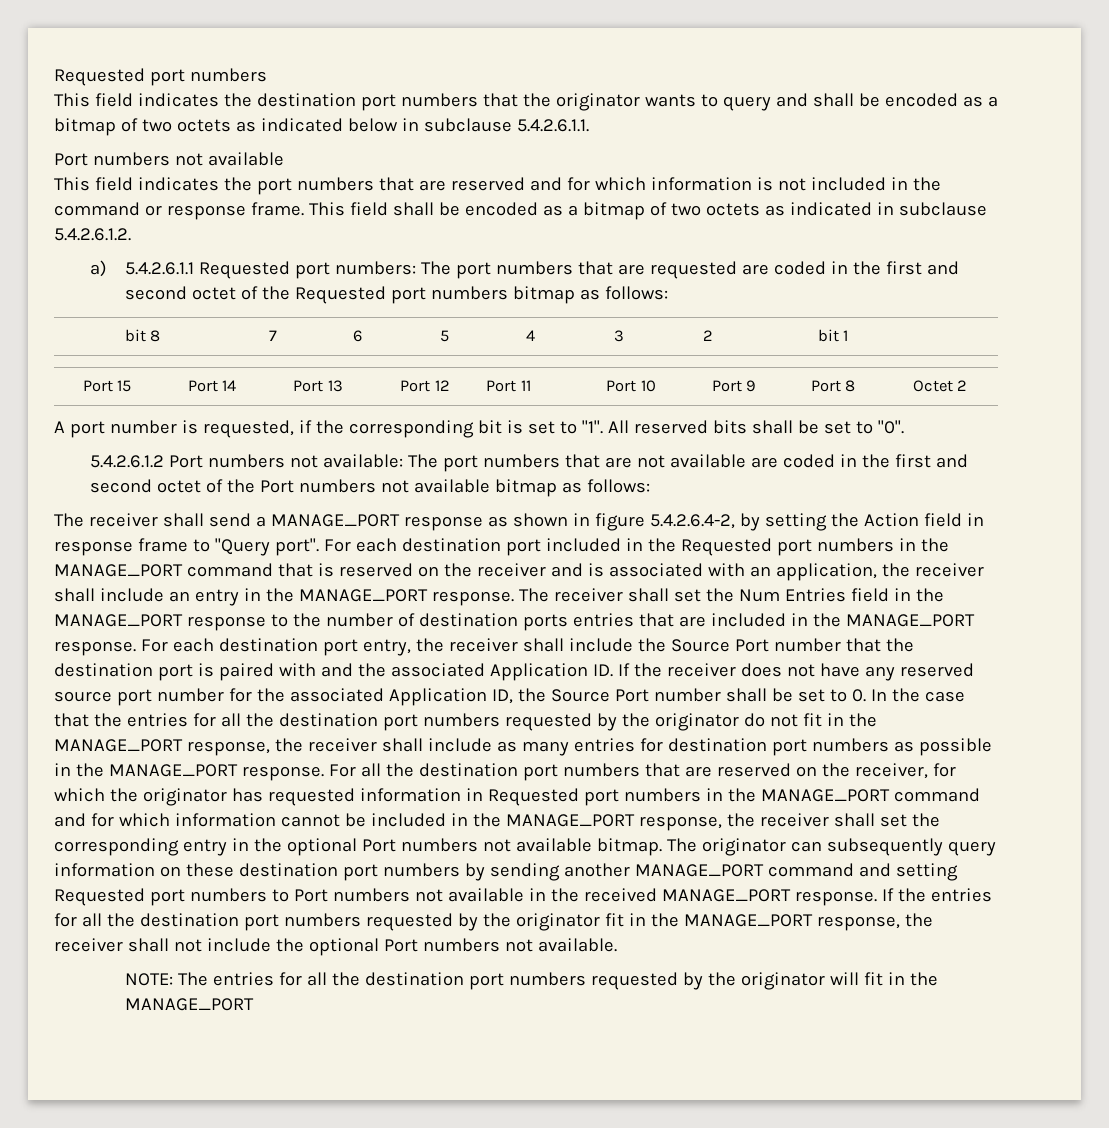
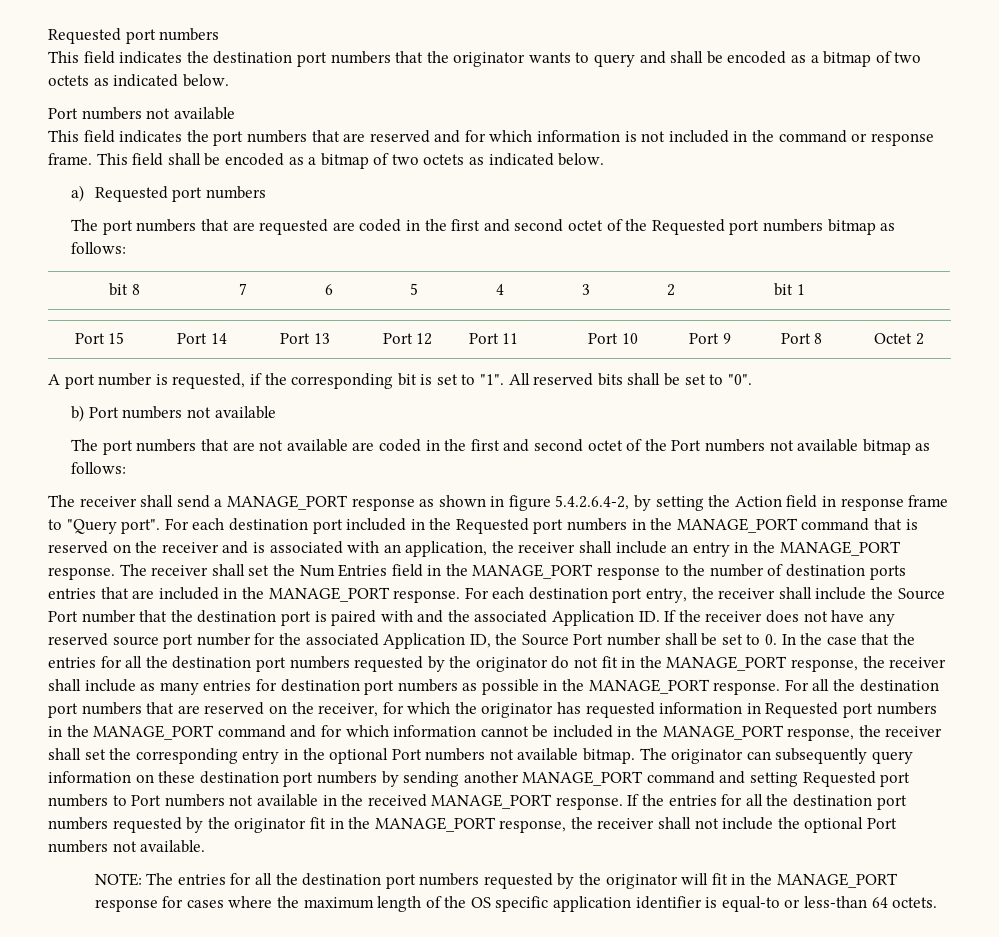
- This field indicates the destination port numbers that the originator wants to query and shall be encoded as a bitmap of two octets as indicated below in subclause 5.4.2.6.1.1.
+ This field indicates the destination port numbers that the originator wants to query and shall be encoded as a bitmap of two octets as indicated below.
- This field shall be encoded as a bitmap of two octets as indicated in subclause 5.4.2.6.1.2.
+ This field shall be encoded as a bitmap of two octets as indicated below.
- a) 5.4.2.6.1.1 Requested port numbers: The port numbers that are requested are coded in the first and second octet of the Requested port numbers bitmap as follows:
+ a) Requested port numbers
+ The port numbers that are requested are coded in the first and second octet of the Requested port numbers bitmap as follows:
- 5.4.2.6.1.2 Port numbers not available: The port numbers that are not available are coded in the first and second octet of the Port numbers not available bitmap as follows:
+ b) Port numbers not available
+ The port numbers that are not available are coded in the first and second octet of the Port numbers not available bitmap as follows:
- NOTE: The entries for all the destination port numbers requested by the originator will fit in the MANAGE_PORT
+ NOTE: The entries for all the destination port numbers requested by the originator will fit in the MANAGE_PORT response for cases where the maximum length of the OS specific application identifier is equal-to or less-than 64 octets.

